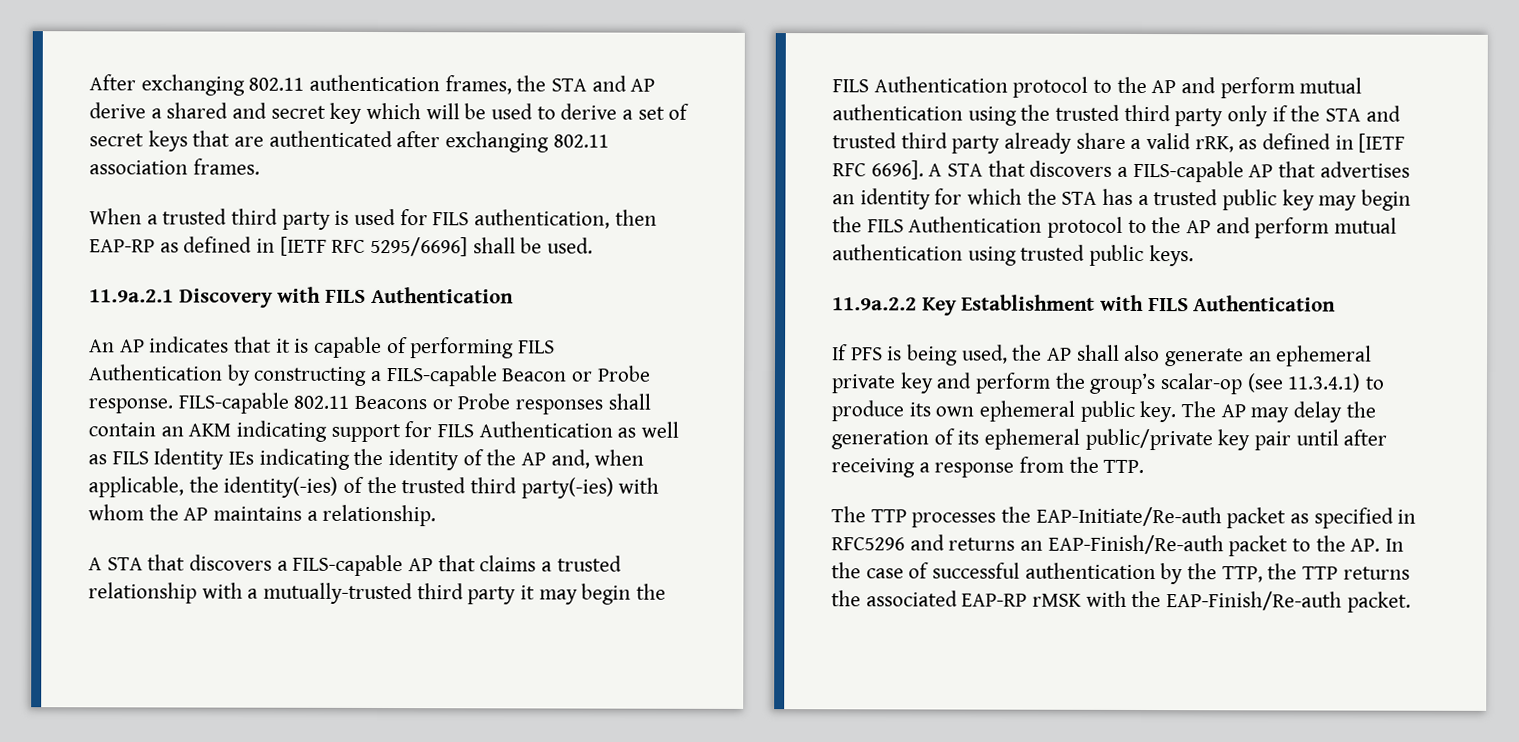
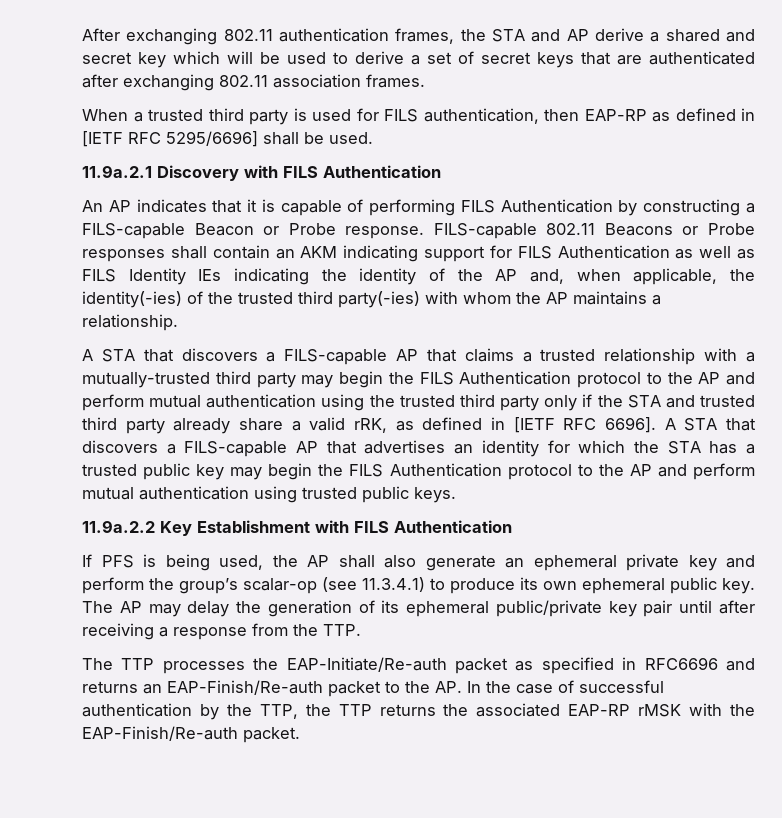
- A STA that discovers a FILS-capable AP that claims a trusted relationship with a mutually-trusted third party it may begin the FILS Authentication protocol to the AP and perform mutual authentication using the trusted third party only if the STA and trusted third party already share a valid rRK, as defined in [IETF RFC 6696].
+ A STA that discovers a FILS-capable AP that claims a trusted relationship with a mutually-trusted third party may begin the FILS Authentication protocol to the AP and perform mutual authentication using the trusted third party only if the STA and trusted third party already share a valid rRK, as defined in [IETF RFC 6696].
- The TTP processes the EAP-Initiate/Re-auth packet as specified in RFC5296 and returns an EAP-Finish/Re-auth packet to the AP. In the case of successful authentication by the TTP, the TTP returns the associated EAP-RP rMSK with the EAP-Finish/Re-auth packet.
+ The TTP processes the EAP-Initiate/Re-auth packet as specified in RFC6696 and returns an EAP-Finish/Re-auth packet to the AP. In the case of successful authentication by the TTP, the TTP returns the associated EAP-RP rMSK with the EAP-Finish/Re-auth packet.

